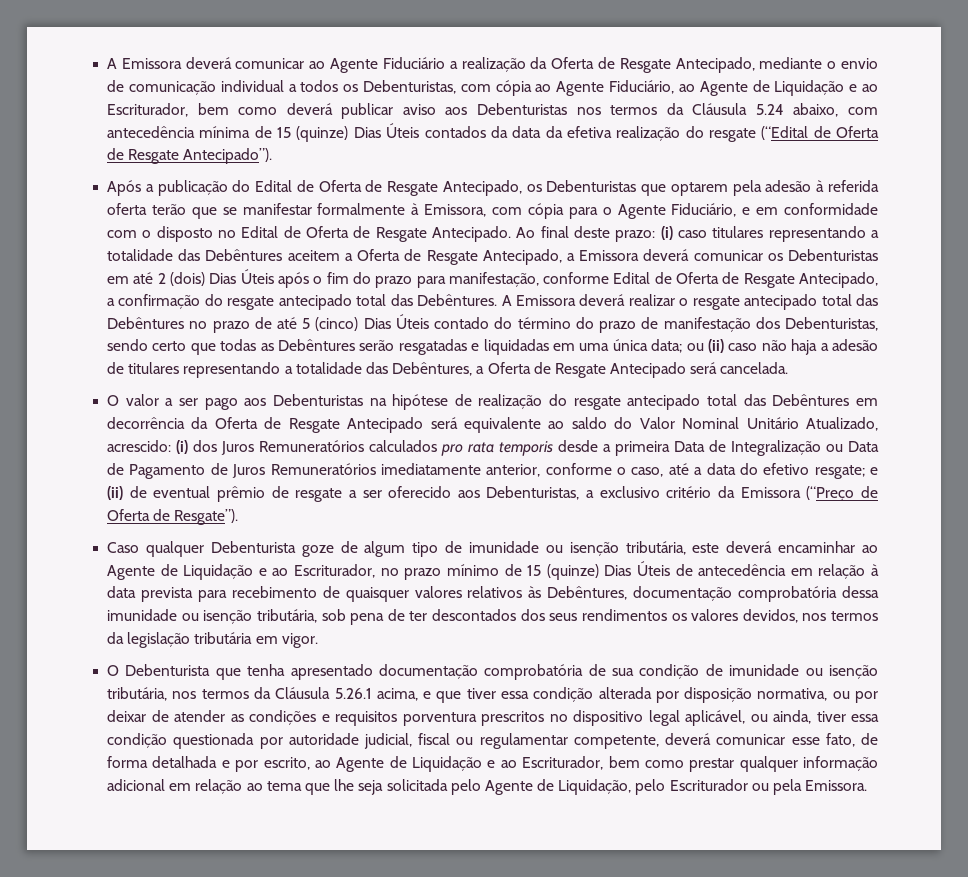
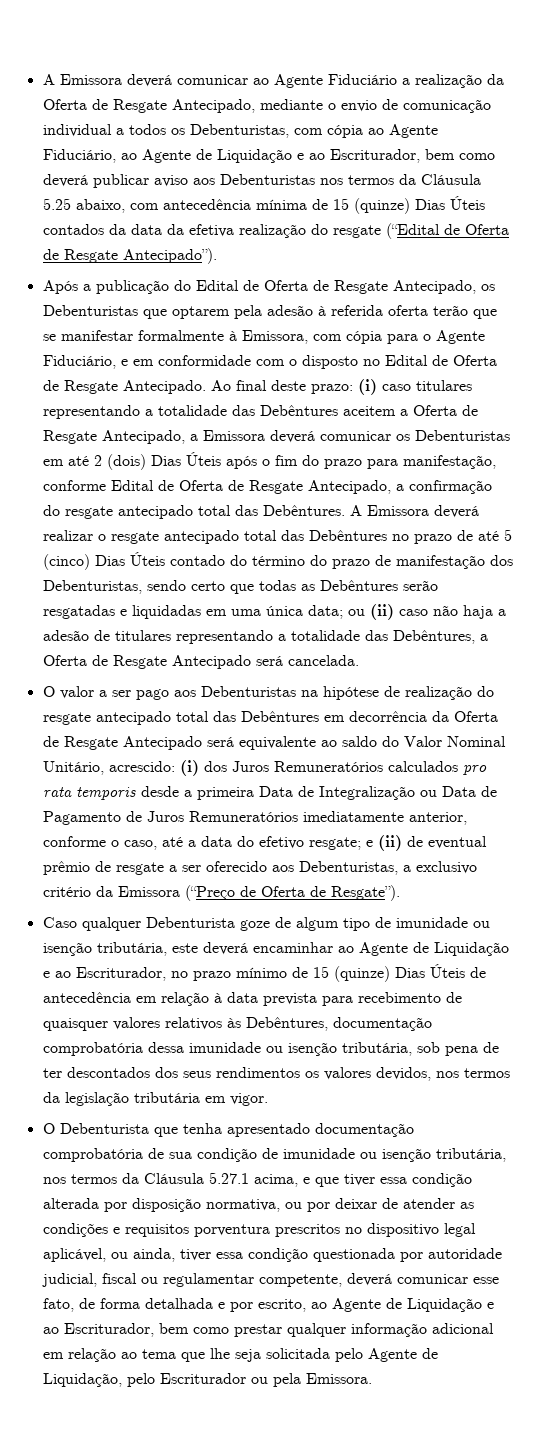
- A Emissora deverá comunicar ao Agente Fiduciário a realização da Oferta de Resgate Antecipado, mediante o envio de comunicação individual a todos os Debenturistas, com cópia ao Agente Fiduciário, ao Agente de Liquidação e ao Escriturador, bem como deverá publicar aviso aos Debenturistas nos termos da Cláusula 5.24 abaixo, com antecedência mínima de 15 (quinze) Dias Úteis contados da data da efetiva realização do resgate (“Edital de Oferta de Resgate Antecipado”).
+ A Emissora deverá comunicar ao Agente Fiduciário a realização da Oferta de Resgate Antecipado, mediante o envio de comunicação individual a todos os Debenturistas, com cópia ao Agente Fiduciário, ao Agente de Liquidação e ao Escriturador, bem como deverá publicar aviso aos Debenturistas nos termos da Cláusula 5.25 abaixo, com antecedência mínima de 15 (quinze) Dias Úteis contados da data da efetiva realização do resgate (“Edital de Oferta de Resgate Antecipado”).
- O valor a ser pago aos Debenturistas na hipótese de realização do resgate antecipado total das Debêntures em decorrência da Oferta de Resgate Antecipado será equivalente ao saldo do Valor Nominal Unitário Atualizado, acrescido:
+ O valor a ser pago aos Debenturistas na hipótese de realização do resgate antecipado total das Debêntures em decorrência da Oferta de Resgate Antecipado será equivalente ao saldo do Valor Nominal Unitário, acrescido:
- O Debenturista que tenha apresentado documentação comprobatória de sua condição de imunidade ou isenção tributária, nos termos da Cláusula 5.26.1 acima, e que tiver essa condição alterada por disposição normativa, ou por deixar de atender as condições e requisitos porventura prescritos no dispositivo legal aplicável, ou ainda, tiver essa condição questionada por autoridade judicial, fiscal ou regulamentar competente, deverá comunicar esse fato, de forma detalhada e por escrito, ao Agente de Liquidação e ao Escriturador, bem como prestar qualquer informação adicional em relação ao tema que lhe seja solicitada pelo Agente de Liquidação, pelo Escriturador ou pela Emissora.
+ O Debenturista que tenha apresentado documentação comprobatória de sua condição de imunidade ou isenção tributária, nos termos da Cláusula 5.27.1 acima, e que tiver essa condição alterada por disposição normativa, ou por deixar de atender as condições e requisitos porventura prescritos no dispositivo legal aplicável, ou ainda, tiver essa condição questionada por autoridade judicial, fiscal ou regulamentar competente, deverá comunicar esse fato, de forma detalhada e por escrito, ao Agente de Liquidação e ao Escriturador, bem como prestar qualquer informação adicional em relação ao tema que lhe seja solicitada pelo Agente de Liquidação, pelo Escriturador ou pela Emissora.

